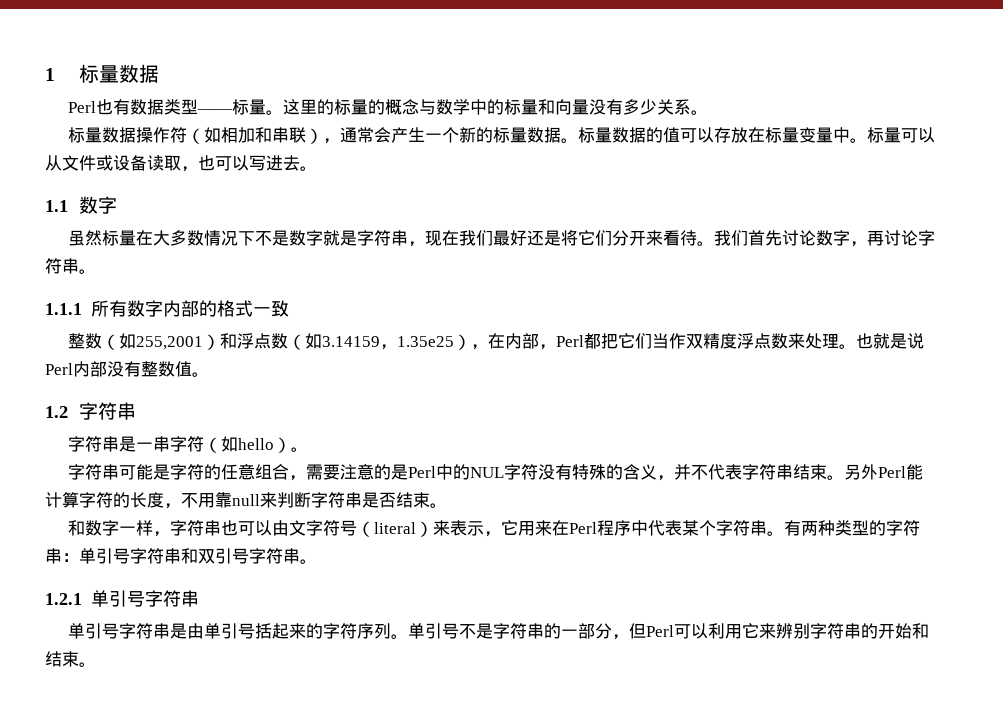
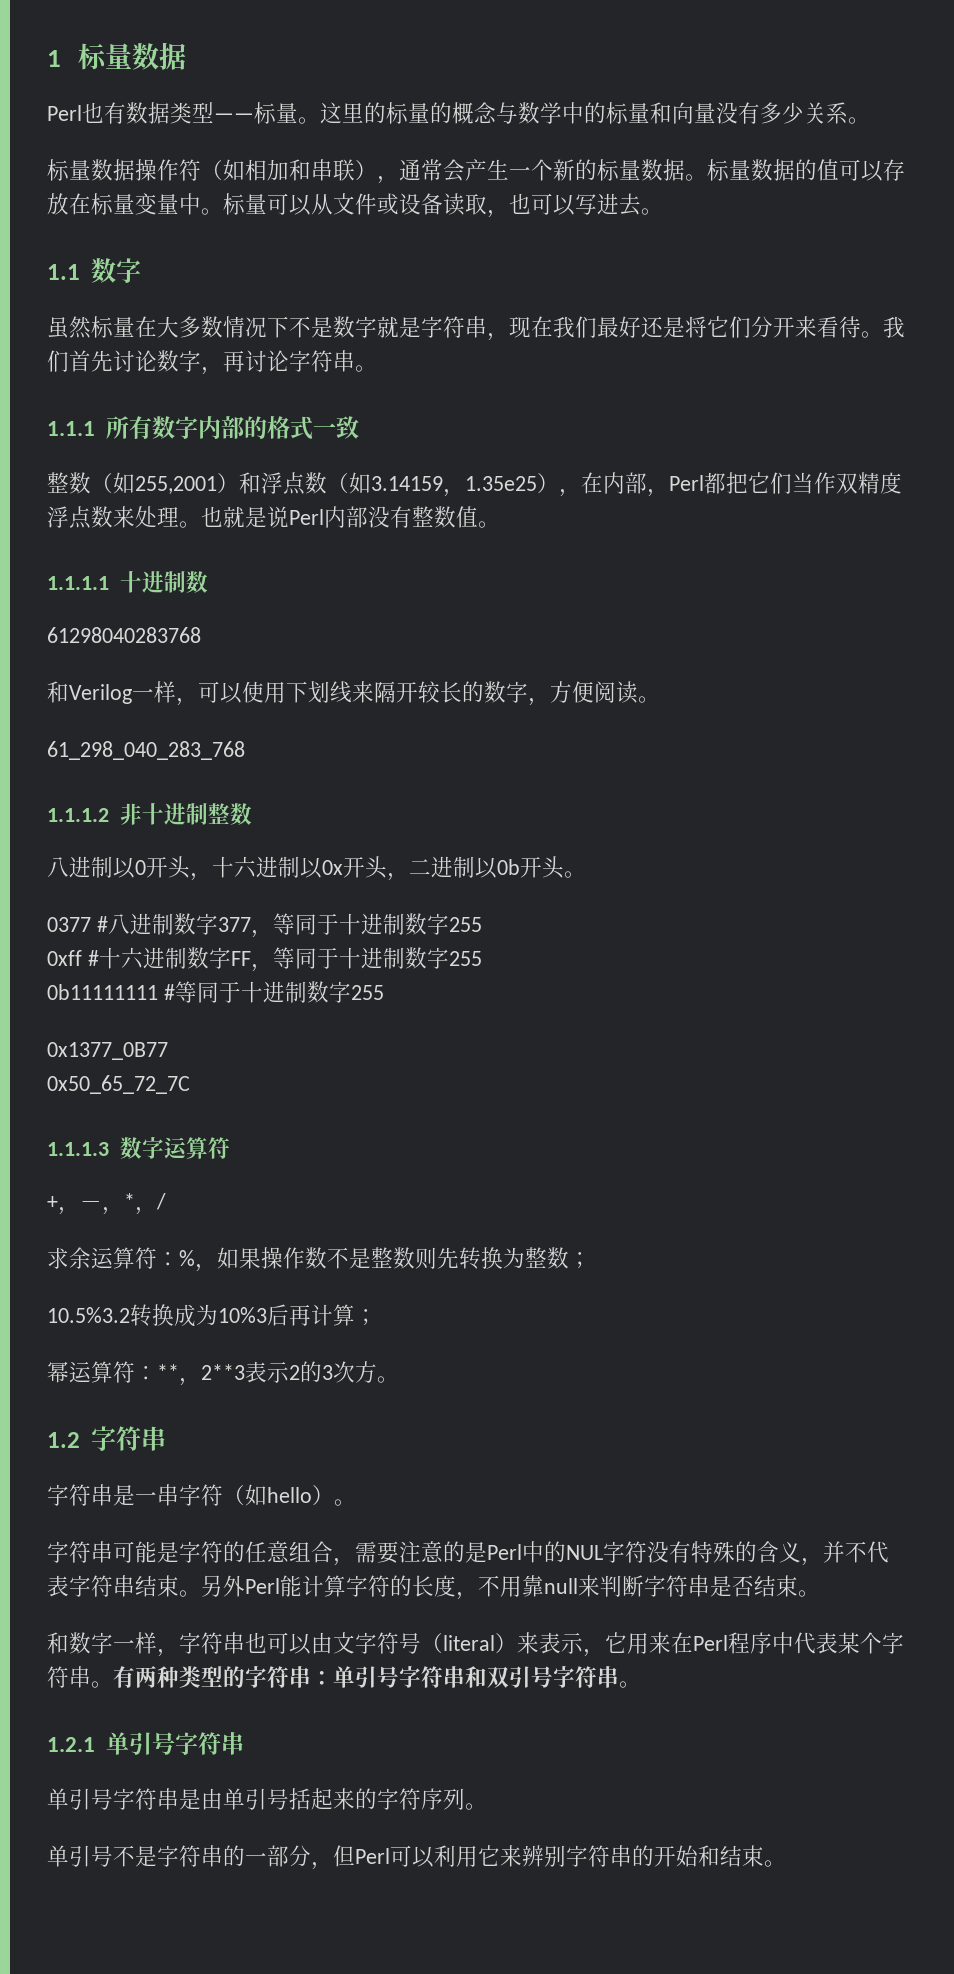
+ 1.1.1.1十进制数
+ 61298040283768
+ 和Verilog一样，可以使用下划线来隔开较长的数字，方便阅读。
+ 61_298_040_283_768
+ 1.1.1.2非十进制整数
+ 八进制以0开头，十六进制以0x开头，二进制以0b开头。
+ 0377 #八进制数字377，等同于十进制数字255
+ 0xff #十六进制数字FF，等同于十进制数字255
+ 0b11111111 #等同于十进制数字255
+ 0x1377_0B77
+ 0x50_65_72_7C
+ 1.1.1.3数字运算符
+ +，－，*，/
+ 求余运算符：%，如果操作数不是整数则先转换为整数；
+ 10.5%3.2转换成为10%3后再计算；
+ 幂运算符：**，2**3表示2的3次方。
- 单引号字符串是由单引号括起来的字符序列。单引号不是字符串的一部分，但Perl可以利用它来辨别字符串的开始和结束。
+ 单引号字符串是由单引号括起来的字符序列。
+ 单引号不是字符串的一部分，但Perl可以利用它来辨别字符串的开始和结束。

